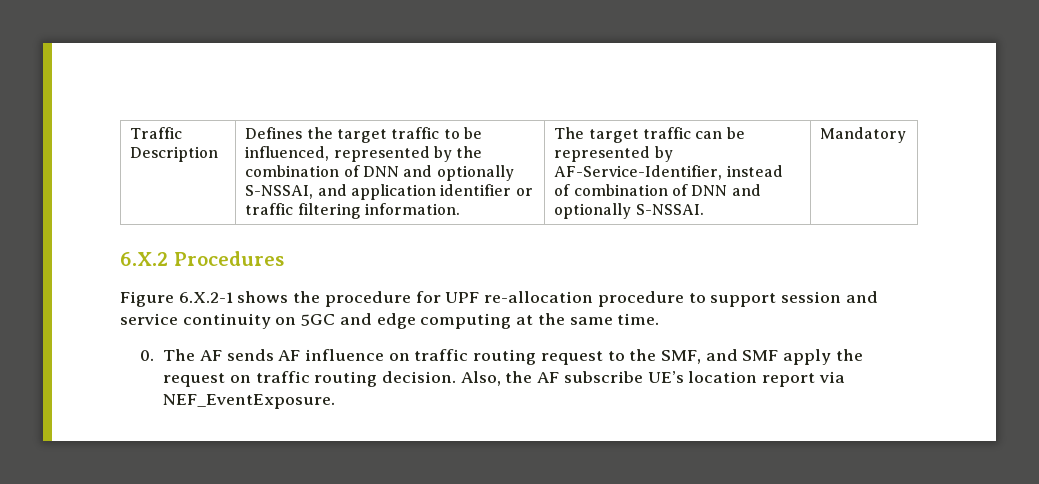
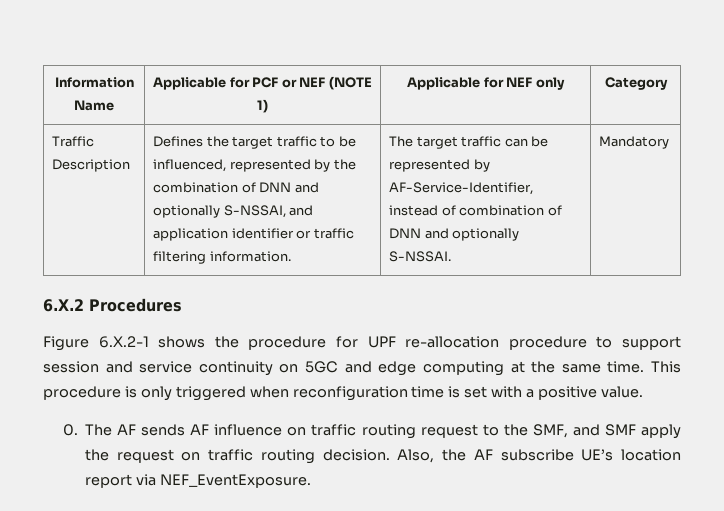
+ Information Name | Applicable for PCF or NEF (NOTE 1) | Applicable for NEF only | Category
+ This procedure is only triggered when reconfiguration time is set with a positive value.

